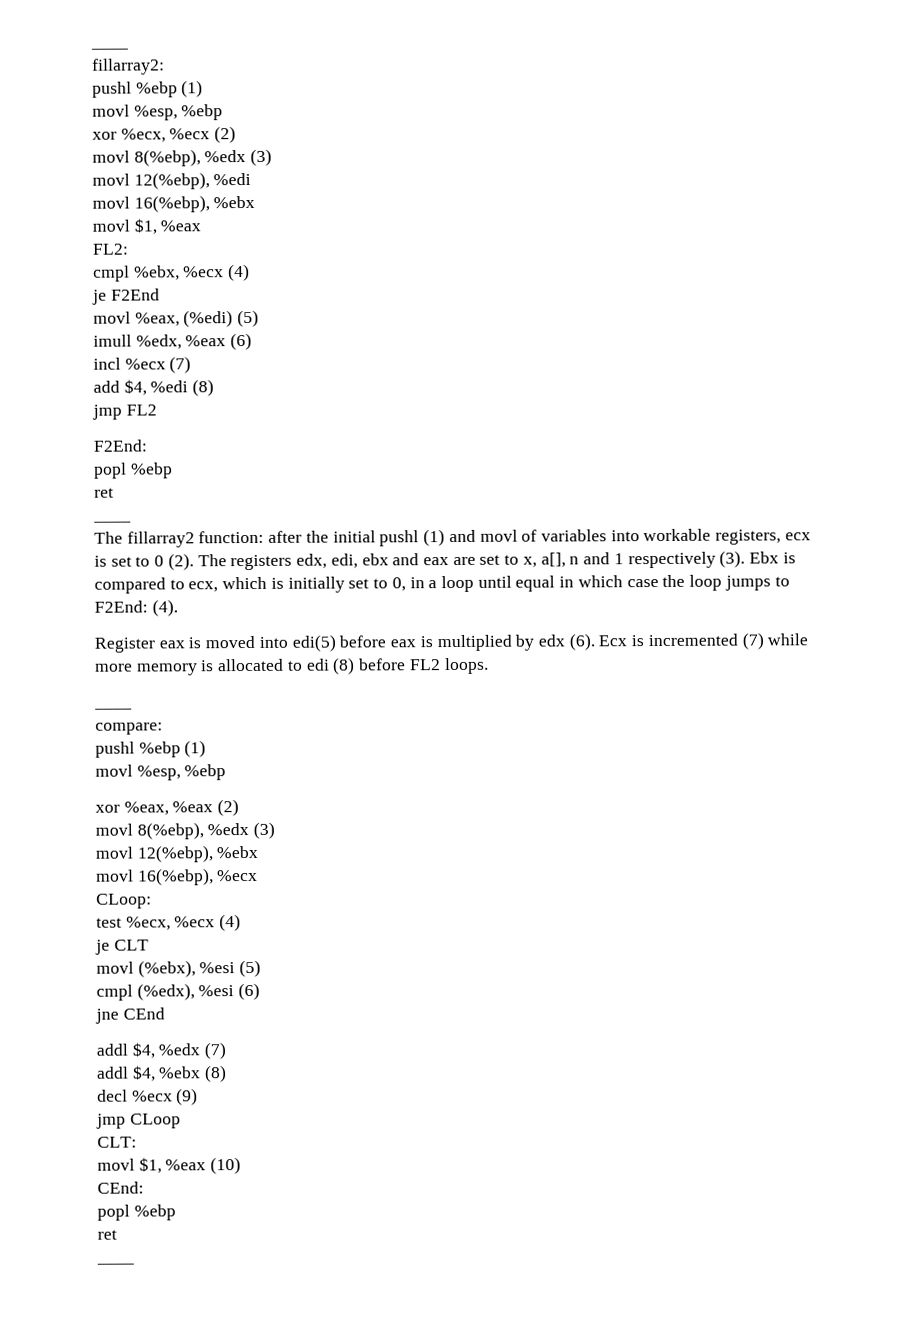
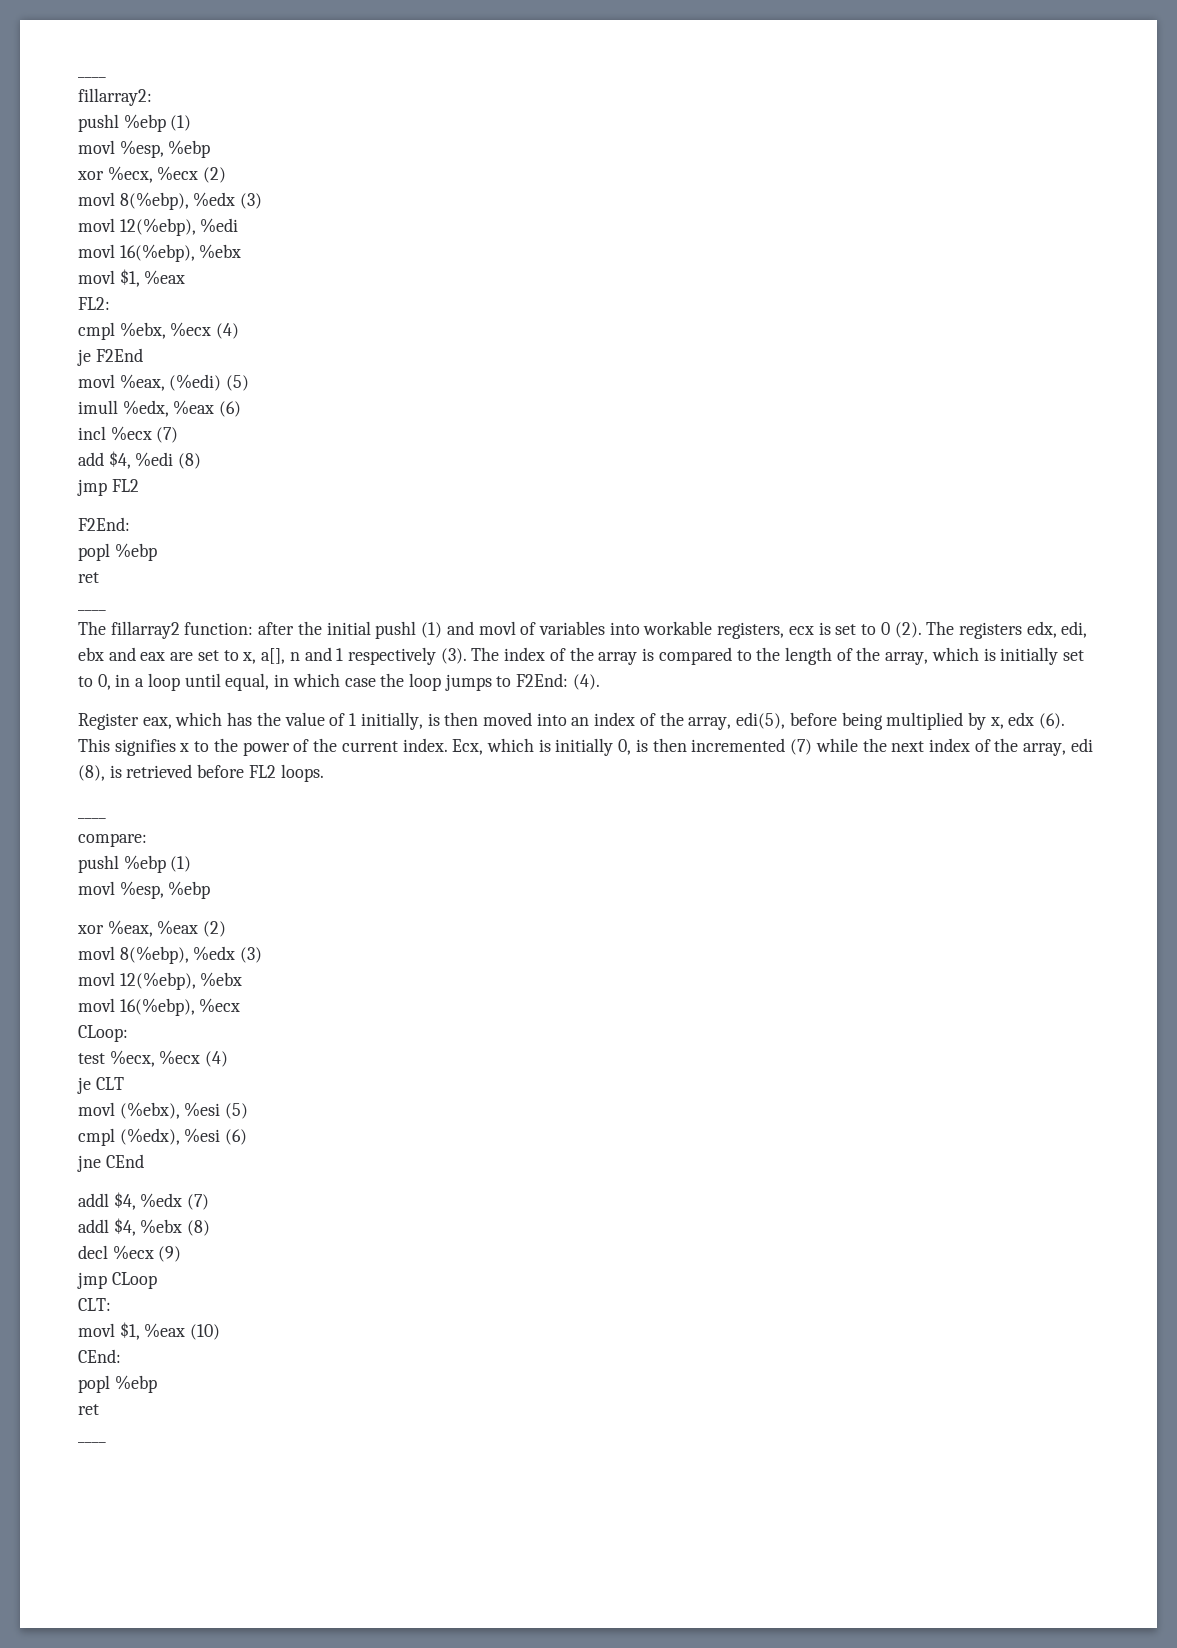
- Ebx is compared to ecx, which is initially set to 0, in a loop until equal in which case the loop jumps to F2End: (4).
+ The index of the array is compared to the length of the array, which is initially set to 0, in a loop until equal, in which case the loop jumps to F2End: (4).
- Register eax is moved into edi(5) before eax is multiplied by edx (6).
+ Register eax, which has the value of 1 initially, is then moved into an index of the array, edi(5), before being multiplied by x, edx (6).
- Ecx is incremented (7) while more memory is allocated to edi (8) before FL2 loops.
+ This signifies x to the power of the current index. Ecx, which is initially 0, is then incremented (7) while the next index of the array, edi (8), is retrieved before FL2 loops.

